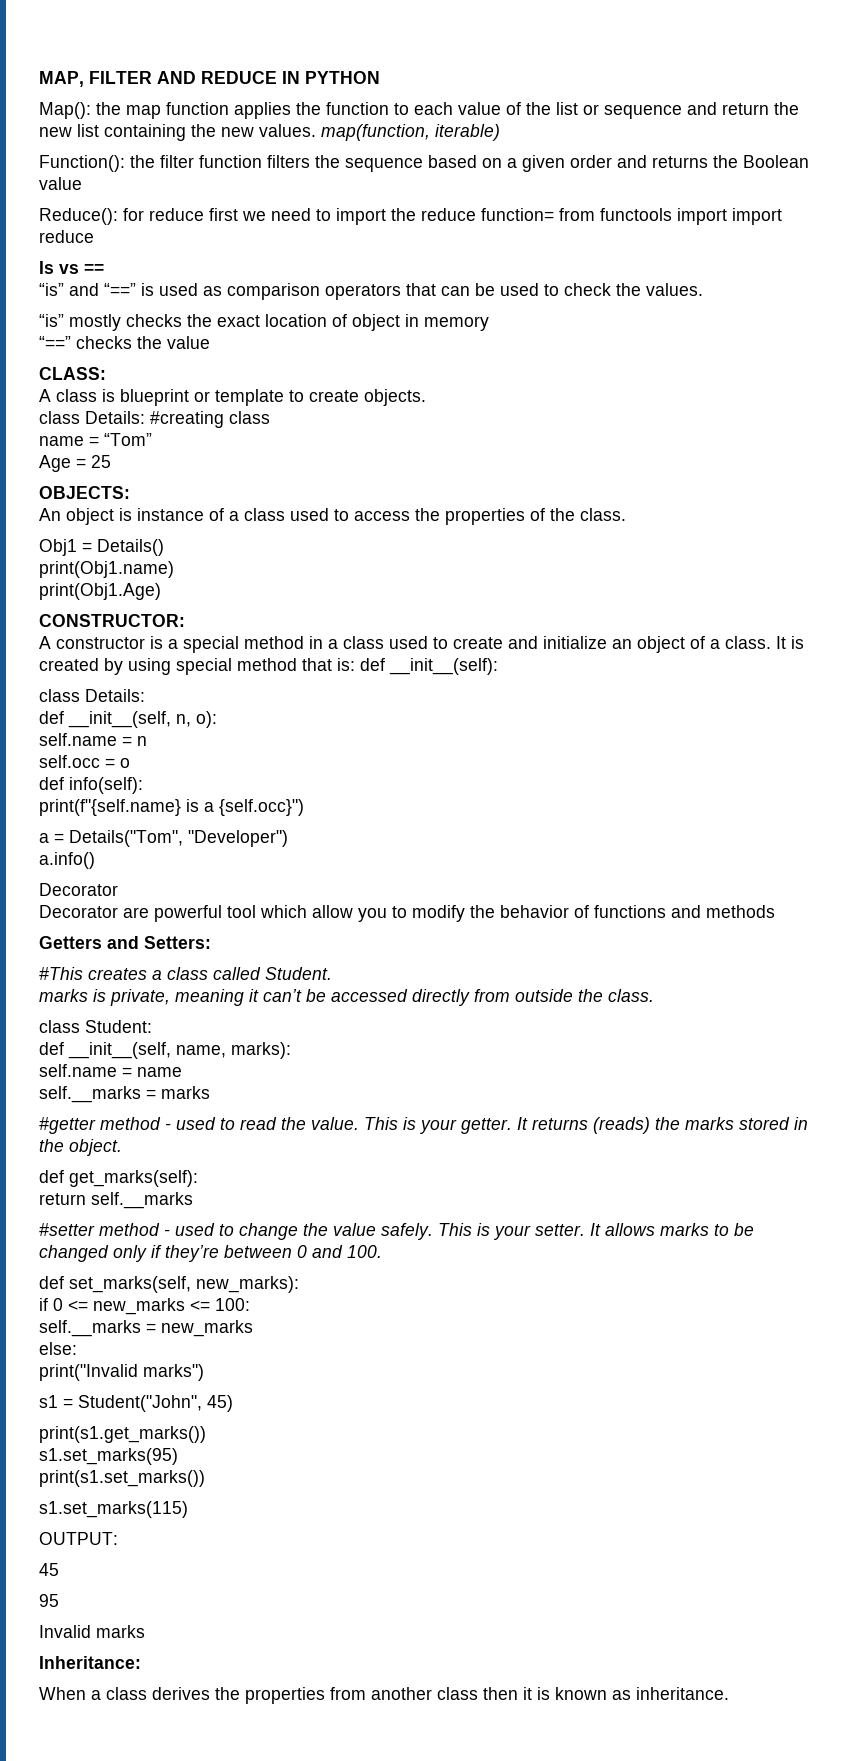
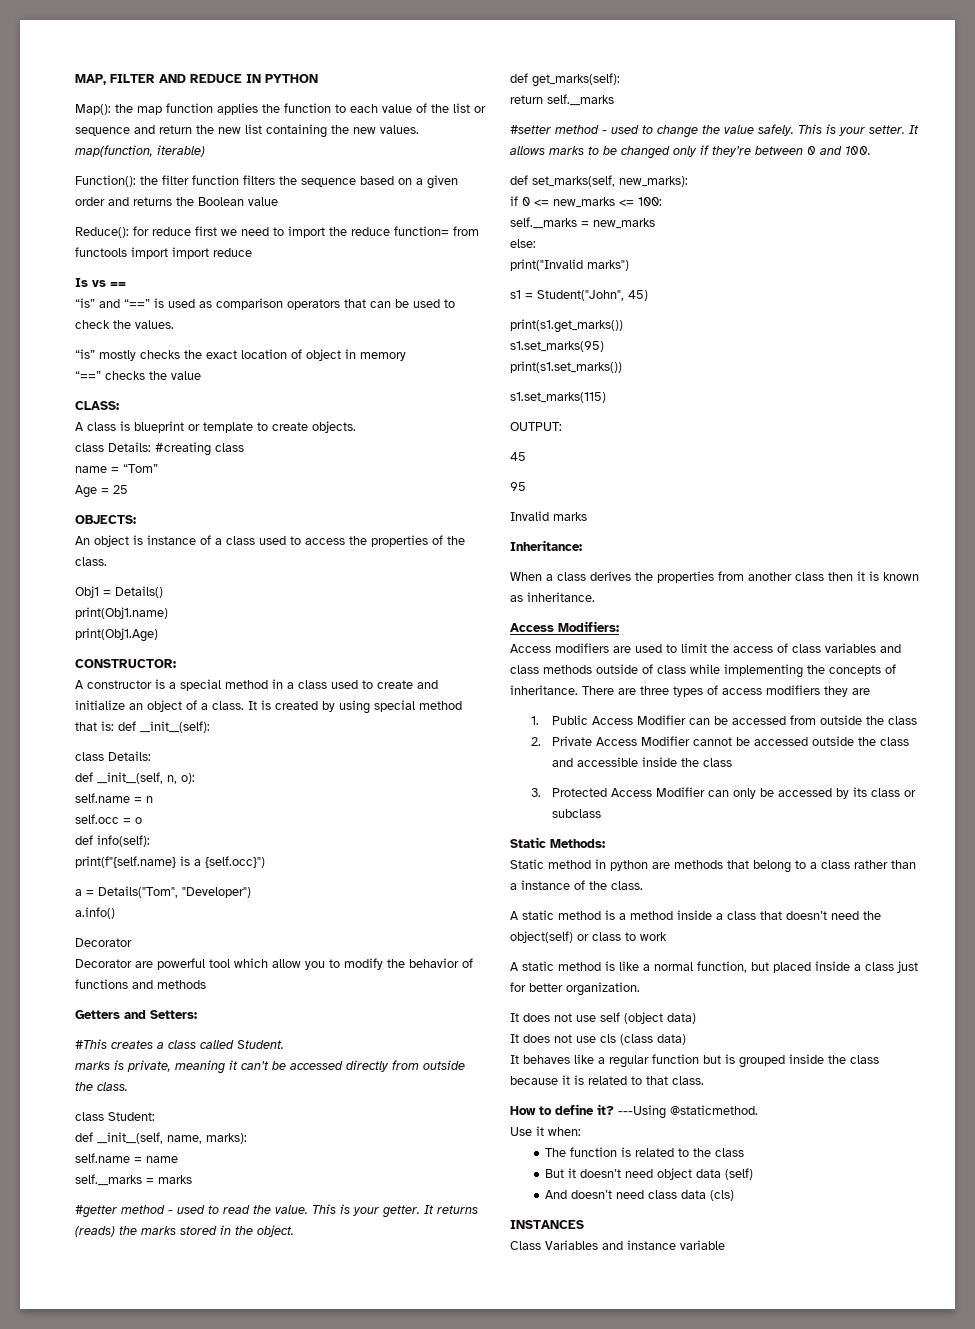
+ Access Modifiers:
+ Access modifiers are used to limit the access of class variables and class methods outside of class while implementing the concepts of inheritance. There are three types of access modifiers they are
+ 1. Public Access Modifier can be accessed from outside the class
+ 2. Private Access Modifier cannot be accessed outside the class and accessible inside the class
+ 3. Protected Access Modifier can only be accessed by its class or subclass
+ Static Methods:
+ Static method in python are methods that belong to a class rather than a instance of the class.
+ A static method is a method inside a class that doesn’t need the object(self) or class to work
+ A static method is like a normal function, but placed inside a class just for better organization.
+ It does not use self (object data)
+ It does not use cls (class data)
+ It behaves like a regular function but is grouped inside the class because it is related to that class.
+ How to define it? ---Using @staticmethod.
+ Use it when:
+ The function is related to the class
+ But it doesn’t need object data (self)
+ And doesn’t need class data (cls)
+ INSTANCES
+ Class Variables and instance variable

